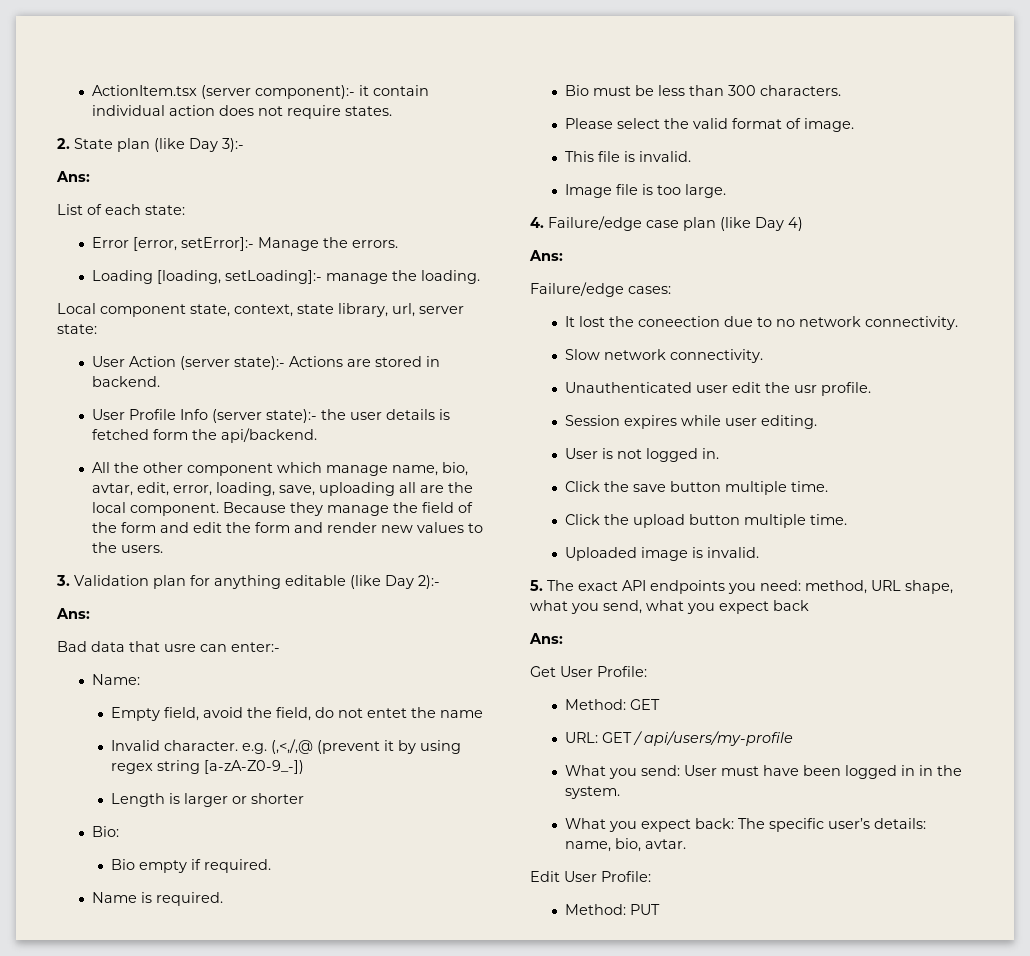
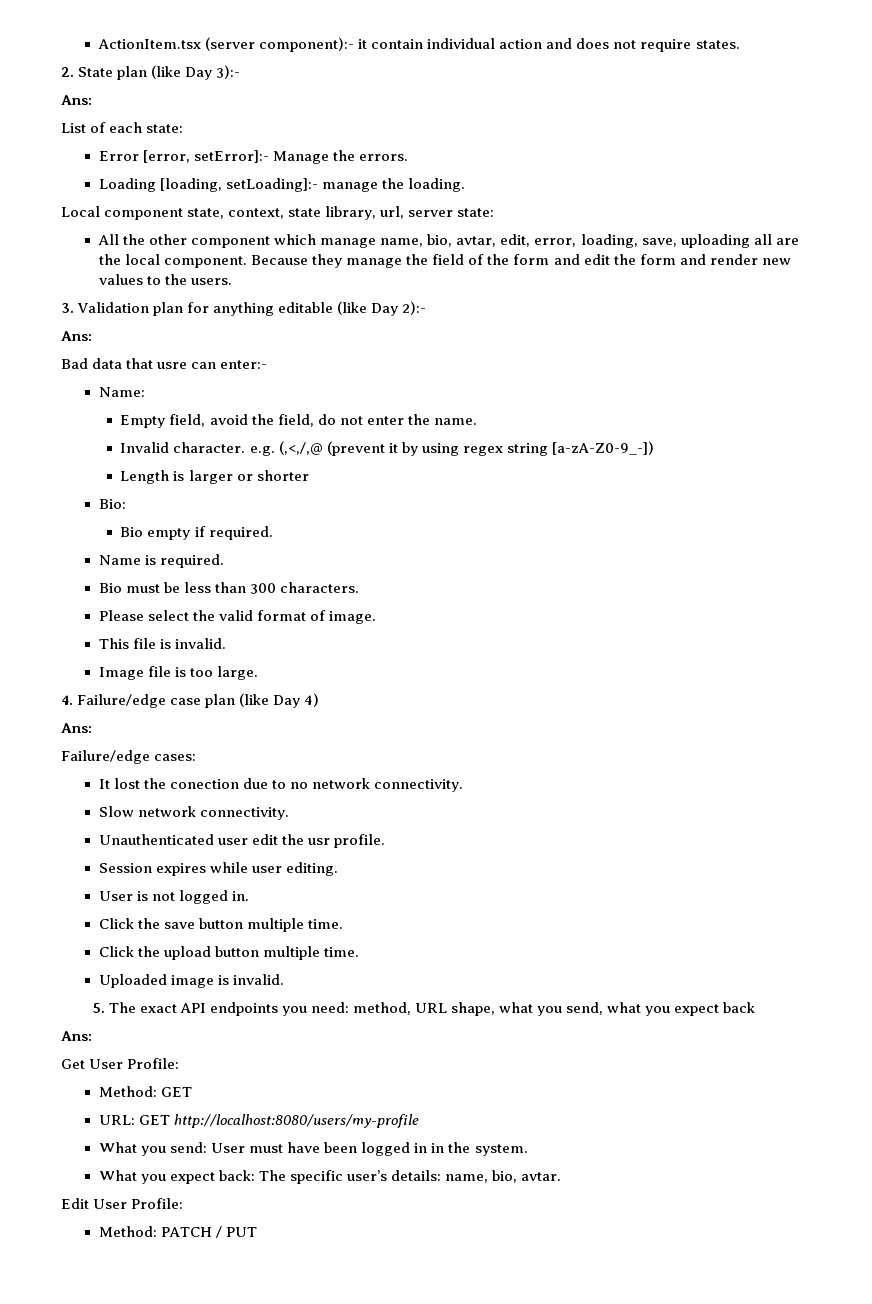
- ActionItem.tsx (server component):- it contain individual action does not require states.
+ ActionItem.tsx (server component):- it contain individual action and does not require states.
- User Action (server state):- Actions are stored in backend.
- User Profile Info (server state):- the user details is fetched form the api/backend.
- Empty field, avoid the field, do not entet the name
+ Empty field, avoid the field, do not enter the name.
- It lost the coneection due to no network connectivity.
+ It lost the conection due to no network connectivity.
- URL: GET / api/users/my-profile
+ URL: GET http://localhost:8080/users/my-profile
- Method: PUT
+ Method: PATCH / PUT

